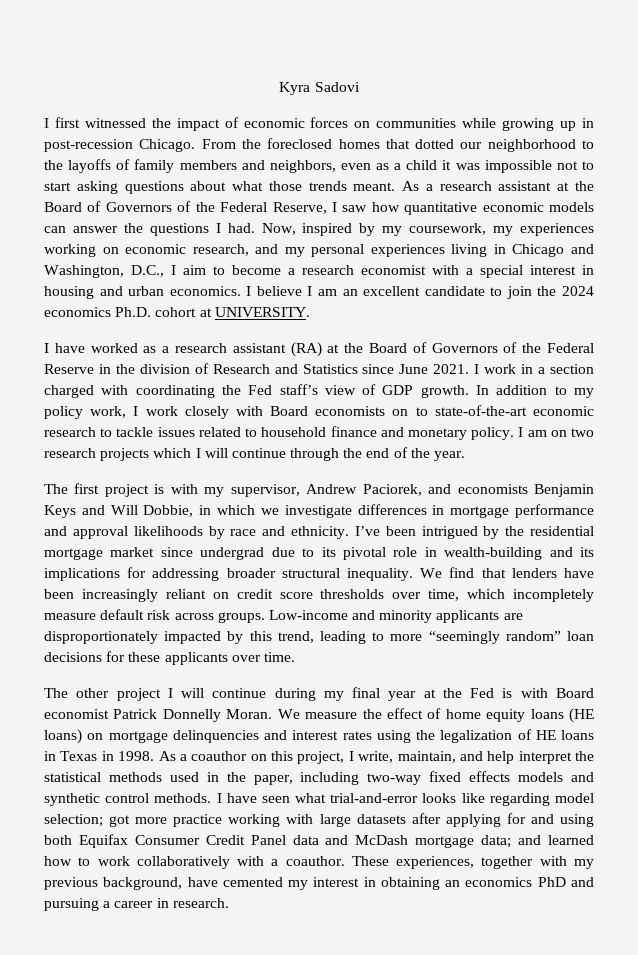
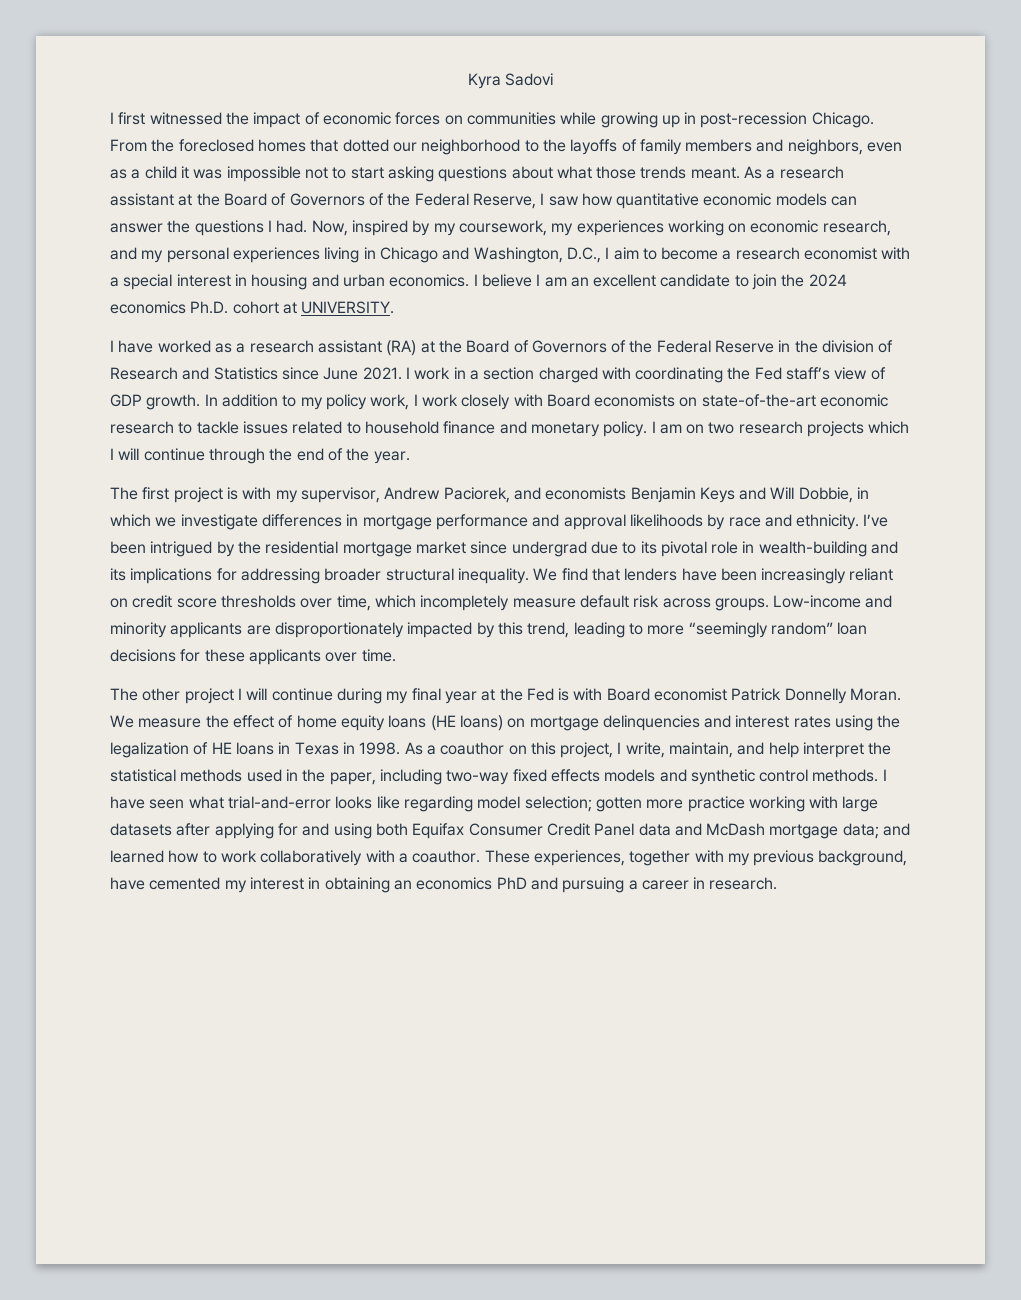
- In addition to my policy work, I work closely with Board economists on to state-of-the-art economic research to tackle issues related to household finance and monetary policy.
+ In addition to my policy work, I work closely with Board economists on state-of-the-art economic research to tackle issues related to household finance and monetary policy.
- I have seen what trial-and-error looks like regarding model selection; got more practice working with large datasets after applying for and using both Equifax Consumer Credit Panel data and McDash mortgage data; and learned how to work collaboratively with a coauthor.
+ I have seen what trial-and-error looks like regarding model selection; gotten more practice working with large datasets after applying for and using both Equifax Consumer Credit Panel data and McDash mortgage data; and learned how to work collaboratively with a coauthor.

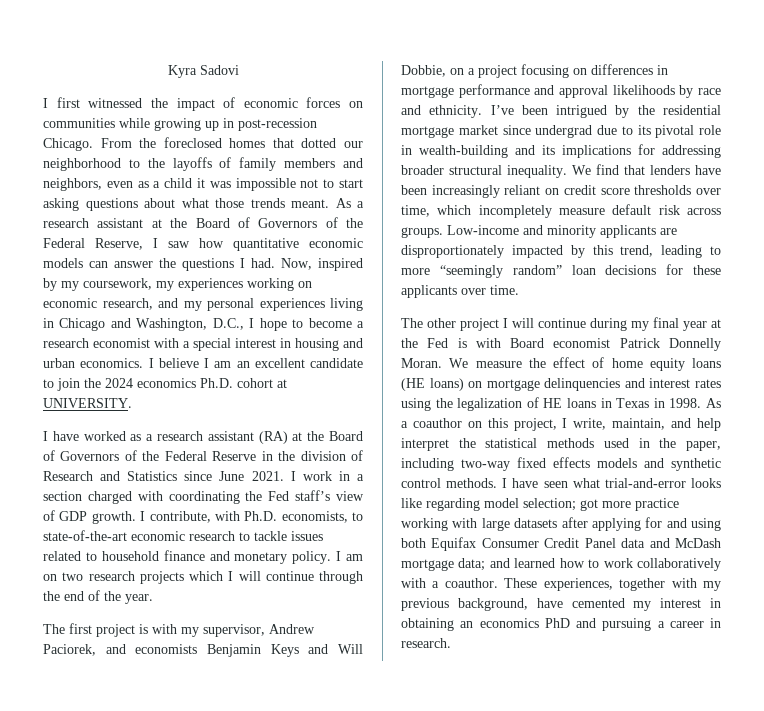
- Now, inspired by my coursework, my experiences working on economic research, and my personal experiences living in Chicago and Washington, D.C., I aim to become a research economist with a special interest in housing and urban economics.
+ Now, inspired by my coursework, my experiences working on economic research, and my personal experiences living in Chicago and Washington, D.C., I hope to become a research economist with a special interest in housing and urban economics.
- In addition to my policy work, I work closely with Board economists on state-of-the-art economic research to tackle issues related to household finance and monetary policy.
+ I contribute, with Ph.D. economists, to state-of-the-art economic research to tackle issues related to household finance and monetary policy.
- The first project is with my supervisor, Andrew Paciorek, and economists Benjamin Keys and Will Dobbie, in which we investigate differences in mortgage performance and approval likelihoods by race and ethnicity.
+ The first project is with my supervisor, Andrew Paciorek, and economists Benjamin Keys and Will Dobbie, on a project focusing on differences in mortgage performance and approval likelihoods by race and ethnicity.
- I have seen what trial-and-error looks like regarding model selection; gotten more practice working with large datasets after applying for and using both Equifax Consumer Credit Panel data and McDash mortgage data; and learned how to work collaboratively with a coauthor.
+ I have seen what trial-and-error looks like regarding model selection; got more practice working with large datasets after applying for and using both Equifax Consumer Credit Panel data and McDash mortgage data; and learned how to work collaboratively with a coauthor.

